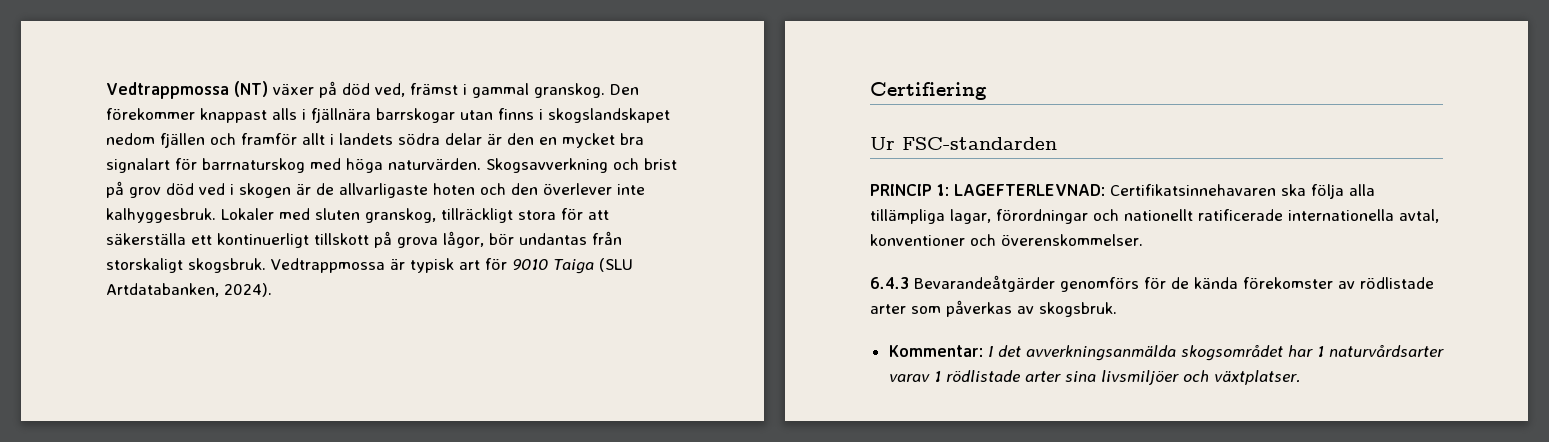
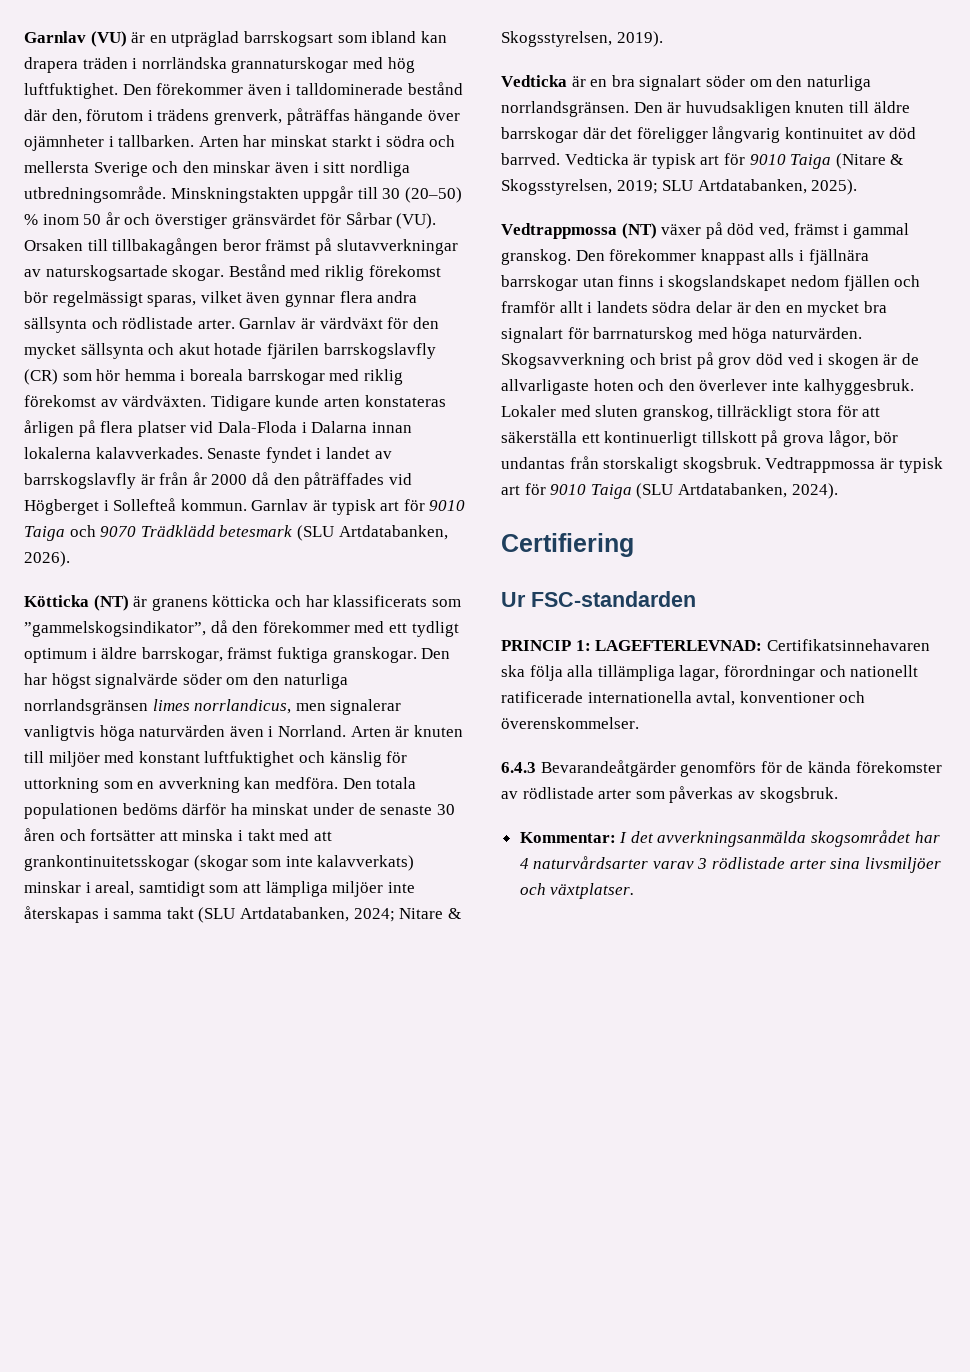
+ Garnlav (VU) är en utpräglad barrskogsart som ibland kan drapera träden i norrländska grannaturskogar med hög luftfuktighet. Den förekommer även i talldominerade bestånd där den, förutom i trädens grenverk, påträffas hängande över ojämnheter i tallbarken. Arten har minskat starkt i södra och mellersta Sverige och den minskar även i sitt nordliga utbredningsområde. Minskningstakten uppgår till 30 (20–50) % inom 50 år och överstiger gränsvärdet för Sårbar (VU). Orsaken till tillbakagången beror främst på slutavverkningar av naturskogsartade skogar. Bestånd med riklig förekomst bör regelmässigt sparas, vilket även gynnar flera andra sällsynta och rödlistade arter. Garnlav är värdväxt för den mycket sällsynta och akut hotade fjärilen barrskogslavfly (CR) som hör hemma i boreala barrskogar med riklig förekomst av värdväxten. Tidigare kunde arten konstateras årligen på flera platser vid Dala-Floda i Dalarna innan lokalerna kalavverkades. Senaste fyndet i landet av barrskogslavfly är från år 2000 då den påträffades vid Högberget i Sollefteå kommun. Garnlav är typisk art för 9010 Taiga och 9070 Trädklädd betesmark (SLU Artdatabanken, 2026).
+ Kötticka (NT) är granens kötticka och har klassificerats som ”gammelskogsindikator”, då den förekommer med ett tydligt optimum i äldre barrskogar, främst fuktiga granskogar. Den har högst signalvärde söder om den naturliga norrlandsgränsen limes norrlandicus, men signalerar vanligtvis höga naturvärden även i Norrland. Arten är knuten till miljöer med konstant luftfuktighet och känslig för uttorkning som en avverkning kan medföra. Den totala populationen bedöms därför ha minskat under de senaste 30 åren och fortsätter att minska i takt med att grankontinuitetsskogar (skogar som inte kalavverkats) minskar i areal, samtidigt som att lämpliga miljöer inte återskapas i samma takt (SLU Artdatabanken, 2024; Nitare & Skogsstyrelsen, 2019).
+ Vedticka är en bra signalart söder om den naturliga norrlandsgränsen. Den är huvudsakligen knuten till äldre barrskogar där det föreligger långvarig kontinuitet av död barrved. Vedticka är typisk art för 9010 Taiga (Nitare & Skogsstyrelsen, 2019; SLU Artdatabanken, 2025).
- Kommentar: I det avverkningsanmälda skogsområdet har 1 naturvårdsarter varav 1 rödlistade arter sina livsmiljöer och växtplatser.
+ Kommentar: I det avverkningsanmälda skogsområdet har 4 naturvårdsarter varav 3 rödlistade arter sina livsmiljöer och växtplatser.

